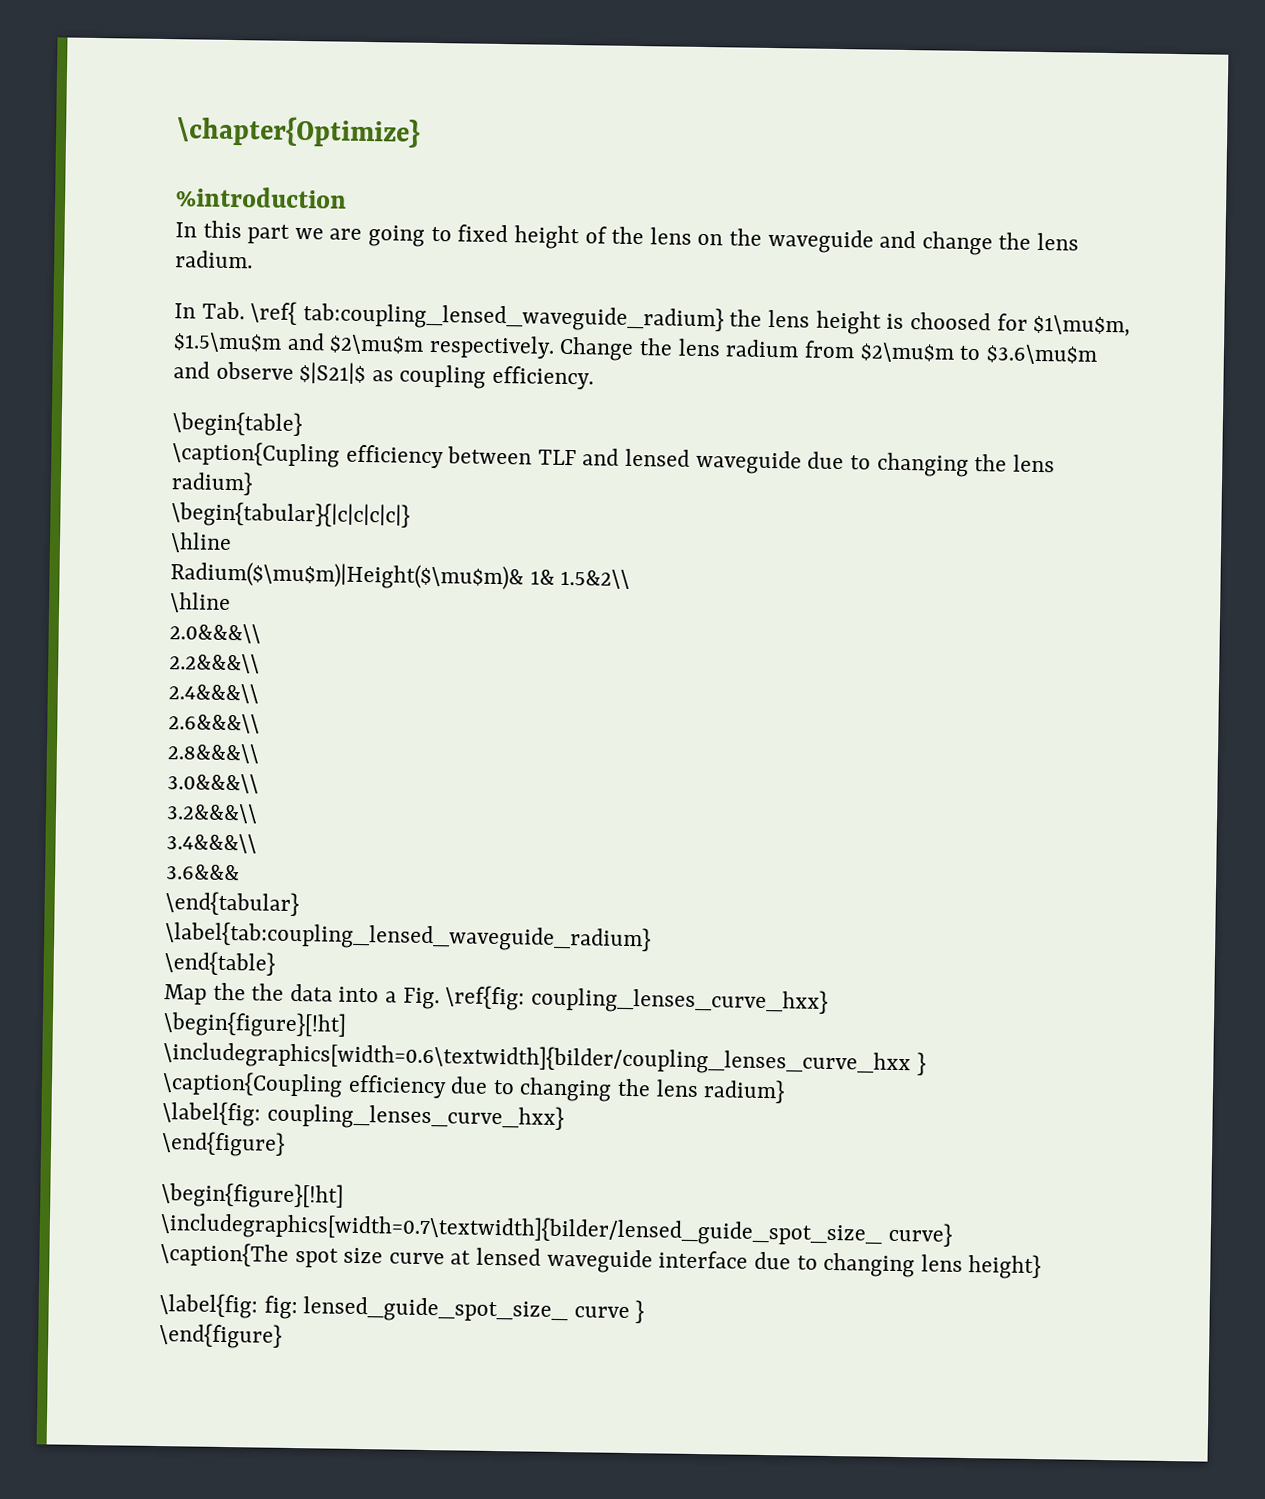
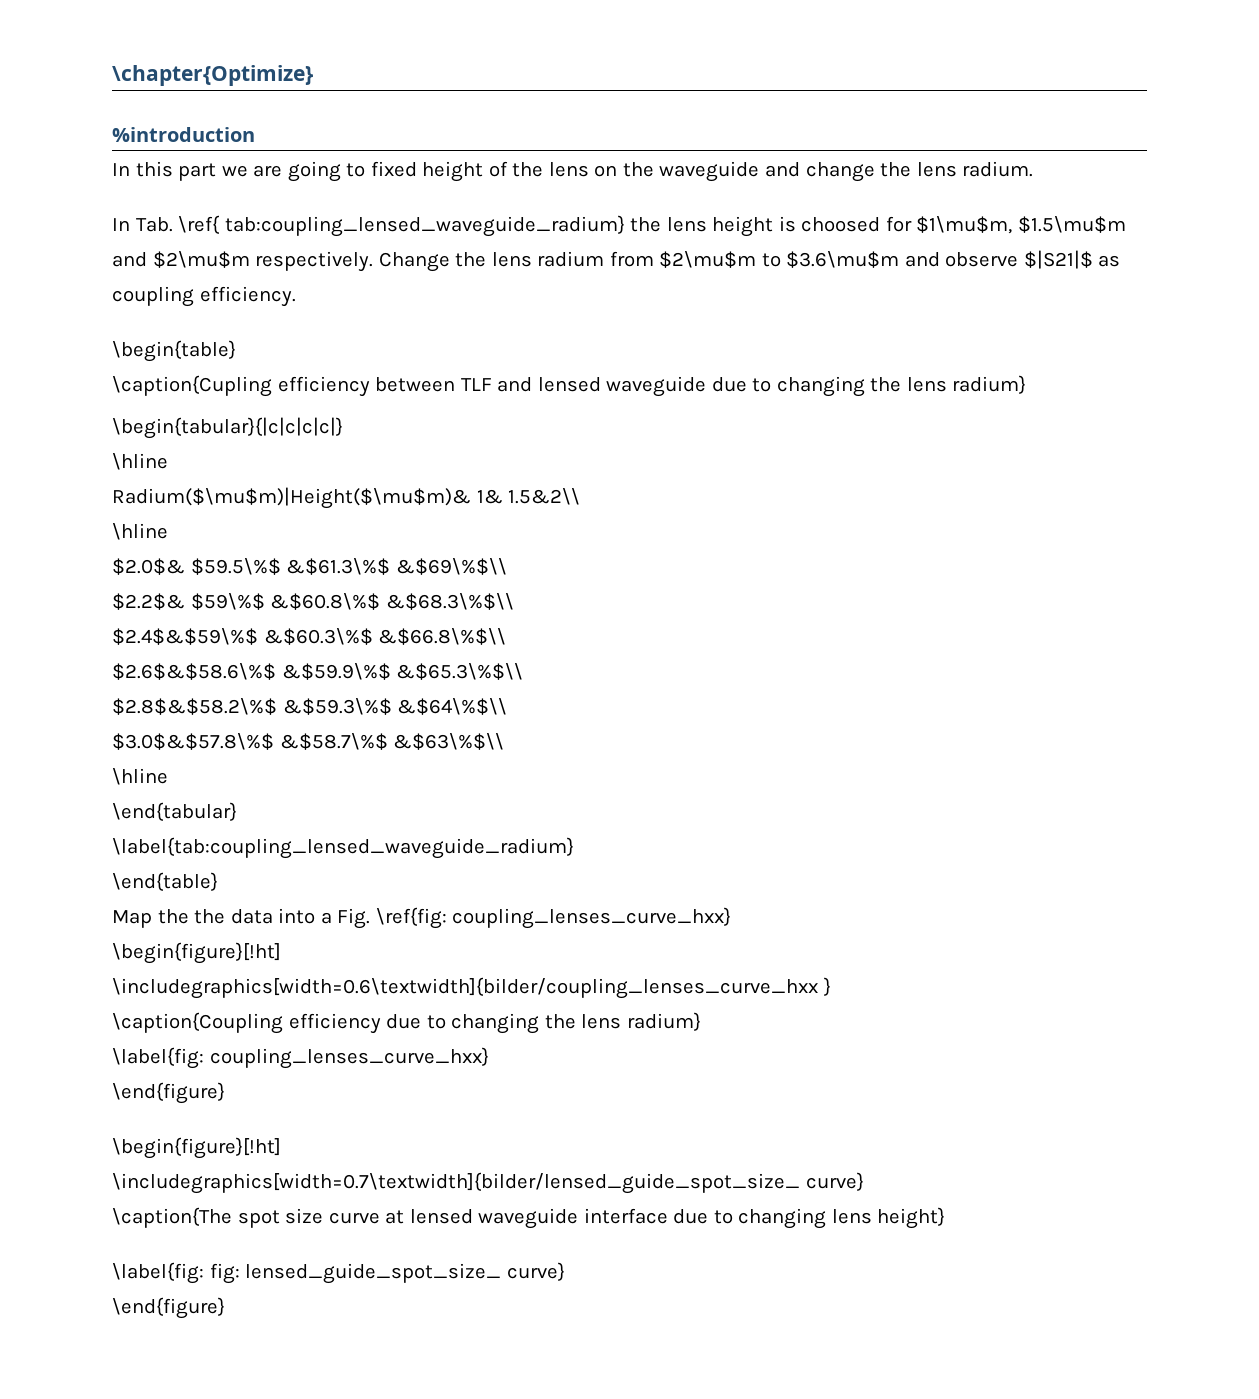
- 2.0&&&\\
- 2.2&&&\\
- 2.4&&&\\
- 2.6&&&\\
- 2.8&&&\\
- 3.0&&&\\
- 3.2&&&\\
- 3.4&&&\\
- 3.6&&&
+ $2.0$& $59.5\%$ &$61.3\%$ &$69\%$\\
+ $2.2$& $59\%$ &$60.8\%$ &$68.3\%$\\
+ $2.4$&$59\%$ &$60.3\%$ &$66.8\%$\\
+ $2.6$&$58.6\%$ &$59.9\%$ &$65.3\%$\\
+ $2.8$&$58.2\%$ &$59.3\%$ &$64\%$\\
+ $3.0$&$57.8\%$ &$58.7\%$ &$63\%$\\
+ \hline
- \label{fig: fig: lensed_guide_spot_size_ curve }
+ \label{fig: fig: lensed_guide_spot_size_ curve}

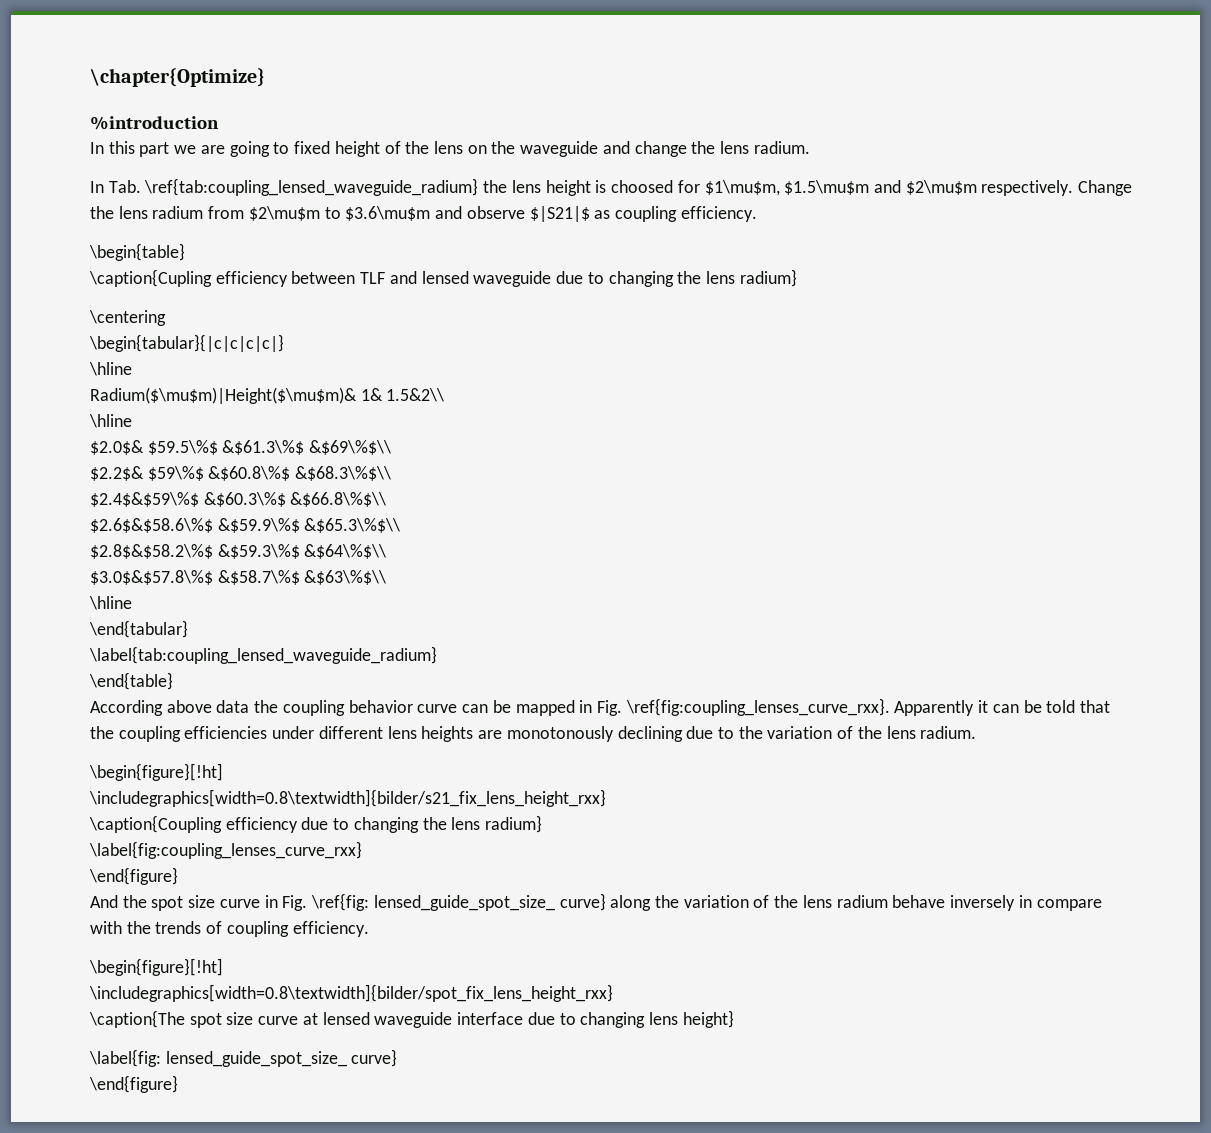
- In Tab. \ref{ tab:coupling_lensed_waveguide_radium} the lens height is choosed for $1\mu$m, $1.5\mu$m and $2\mu$m respectively.
+ In Tab. \ref{tab:coupling_lensed_waveguide_radium} the lens height is choosed for $1\mu$m, $1.5\mu$m and $2\mu$m respectively.
+ \centering
- Map the the data into a Fig. \ref{fig: coupling_lenses_curve_hxx}
+ According above data the coupling behavior curve can be mapped in Fig. \ref{fig:coupling_lenses_curve_rxx}. Apparently it can be told that the coupling efficiencies under different lens heights are monotonously declining due to the variation of the lens radium.
  \begin{figure}[!ht]
- \includegraphics[width=0.6\textwidth]{bilder/coupling_lenses_curve_hxx }
+ \includegraphics[width=0.8\textwidth]{bilder/s21_fix_lens_height_rxx}
- \label{fig: coupling_lenses_curve_hxx}
+ \label{fig:coupling_lenses_curve_rxx}
  \end{figure}
+ And the spot size curve in Fig. \ref{fig: lensed_guide_spot_size_ curve} along the variation of the lens radium behave inversely in compare with the trends of coupling efficiency.
  \begin{figure}[!ht]
- \includegraphics[width=0.7\textwidth]{bilder/lensed_guide_spot_size_ curve}
+ \includegraphics[width=0.8\textwidth]{bilder/spot_fix_lens_height_rxx}
- \label{fig: fig: lensed_guide_spot_size_ curve}
+ \label{fig: lensed_guide_spot_size_ curve}

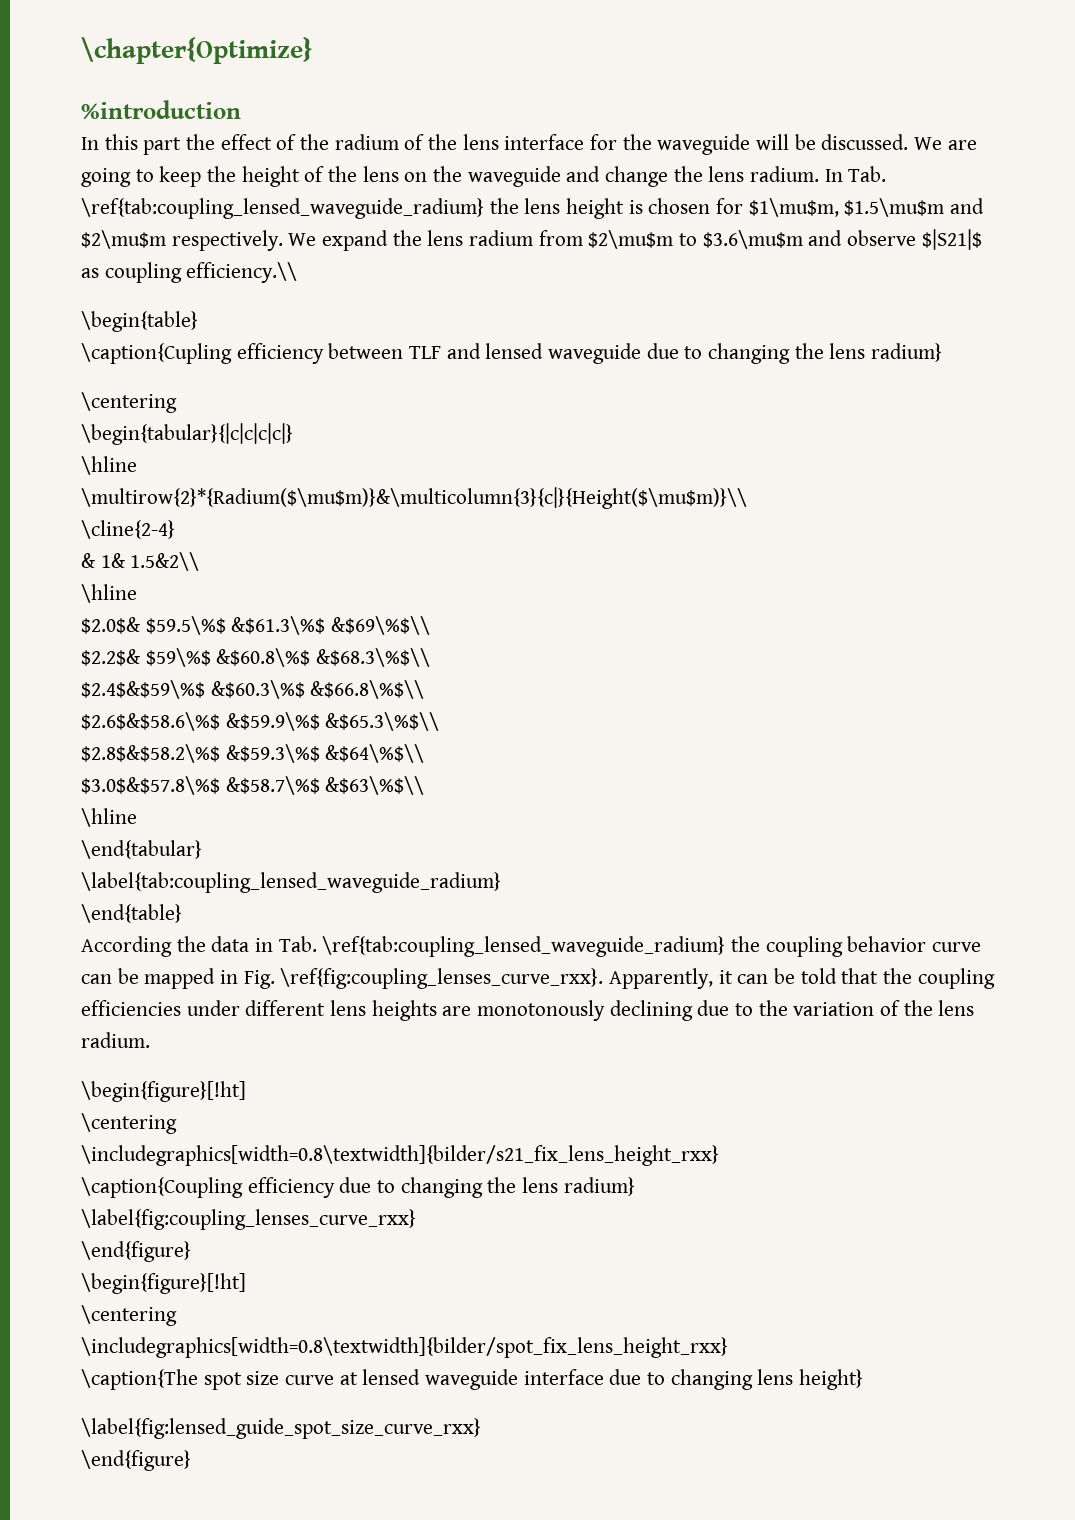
- In this part we are going to fixed height of the lens on the waveguide and change the lens radium.
- In Tab. \ref{tab:coupling_lensed_waveguide_radium} the lens height is choosed for $1\mu$m, $1.5\mu$m and $2\mu$m respectively.
+ In this part the effect of the radium of the lens interface for the waveguide will be discussed. We are going to keep the height of the lens on the waveguide and change the lens radium. In Tab. \ref{tab:coupling_lensed_waveguide_radium} the lens height is chosen for $1\mu$m, $1.5\mu$m and $2\mu$m respectively.
- Change the lens radium from $2\mu$m to $3.6\mu$m and observe $|S21|$ as coupling efficiency.
+ We expand the lens radium from $2\mu$m to $3.6\mu$m and observe $|S21|$ as coupling efficiency.\\
- Radium($\mu$m)|Height($\mu$m)& 1& 1.5&2\\
+ \multirow{2}*{Radium($\mu$m)}&\multicolumn{3}{c|}{Height($\mu$m)}\\
+ \cline{2-4}
+ & 1& 1.5&2\\
- According above data the coupling behavior curve can be mapped in Fig. \ref{fig:coupling_lenses_curve_rxx}.
+ According the data in Tab. \ref{tab:coupling_lensed_waveguide_radium} the coupling behavior curve can be mapped in Fig. \ref{fig:coupling_lenses_curve_rxx}.
- Apparently it can be told that the coupling efficiencies under different lens heights are monotonously declining due to the variation of the lens radium.
+ Apparently, it can be told that the coupling efficiencies under different lens heights are monotonously declining due to the variation of the lens radium.
  \begin{figure}[!ht]
+ \centering
  \label{fig:coupling_lenses_curve_rxx}
  \end{figure}
- And the spot size curve in Fig. \ref{fig: lensed_guide_spot_size_ curve} along the variation of the lens radium behave inversely in compare with the trends of coupling efficiency.
  \begin{figure}[!ht]
+ \centering
- \label{fig: lensed_guide_spot_size_ curve}
+ \label{fig:lensed_guide_spot_size_curve_rxx}

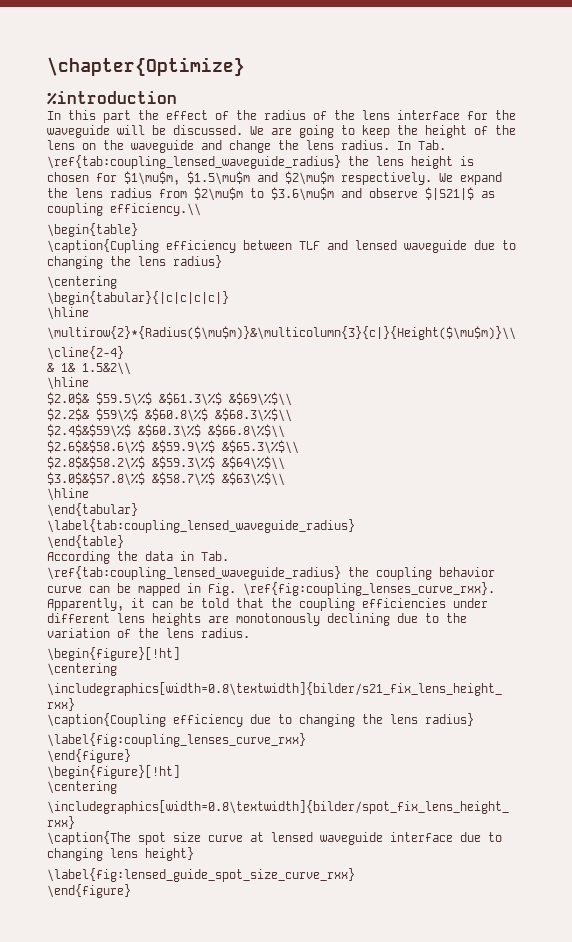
- In this part the effect of the radium of the lens interface for the waveguide will be discussed.
+ In this part the effect of the radius of the lens interface for the waveguide will be discussed.
- We are going to keep the height of the lens on the waveguide and change the lens radium.
+ We are going to keep the height of the lens on the waveguide and change the lens radius.
- In Tab. \ref{tab:coupling_lensed_waveguide_radium} the lens height is chosen for $1\mu$m, $1.5\mu$m and $2\mu$m respectively.
+ In Tab. \ref{tab:coupling_lensed_waveguide_radius} the lens height is chosen for $1\mu$m, $1.5\mu$m and $2\mu$m respectively.
- We expand the lens radium from $2\mu$m to $3.6\mu$m and observe $|S21|$ as coupling efficiency.\\
+ We expand the lens radius from $2\mu$m to $3.6\mu$m and observe $|S21|$ as coupling efficiency.\\
- \caption{Cupling efficiency between TLF and lensed waveguide due to changing the lens radium}
+ \caption{Cupling efficiency between TLF and lensed waveguide due to changing the lens radius}
- \multirow{2}*{Radium($\mu$m)}&\multicolumn{3}{c|}{Height($\mu$m)}\\
+ \multirow{2}*{Radius($\mu$m)}&\multicolumn{3}{c|}{Height($\mu$m)}\\
- \label{tab:coupling_lensed_waveguide_radium}
+ \label{tab:coupling_lensed_waveguide_radius}
- According the data in Tab. \ref{tab:coupling_lensed_waveguide_radium} the coupling behavior curve can be mapped in Fig. \ref{fig:coupling_lenses_curve_rxx}.
+ According the data in Tab. \ref{tab:coupling_lensed_waveguide_radius} the coupling behavior curve can be mapped in Fig. \ref{fig:coupling_lenses_curve_rxx}.
- Apparently, it can be told that the coupling efficiencies under different lens heights are monotonously declining due to the variation of the lens radium.
+ Apparently, it can be told that the coupling efficiencies under different lens heights are monotonously declining due to the variation of the lens radius.
- \caption{Coupling efficiency due to changing the lens radium}
+ \caption{Coupling efficiency due to changing the lens radius}

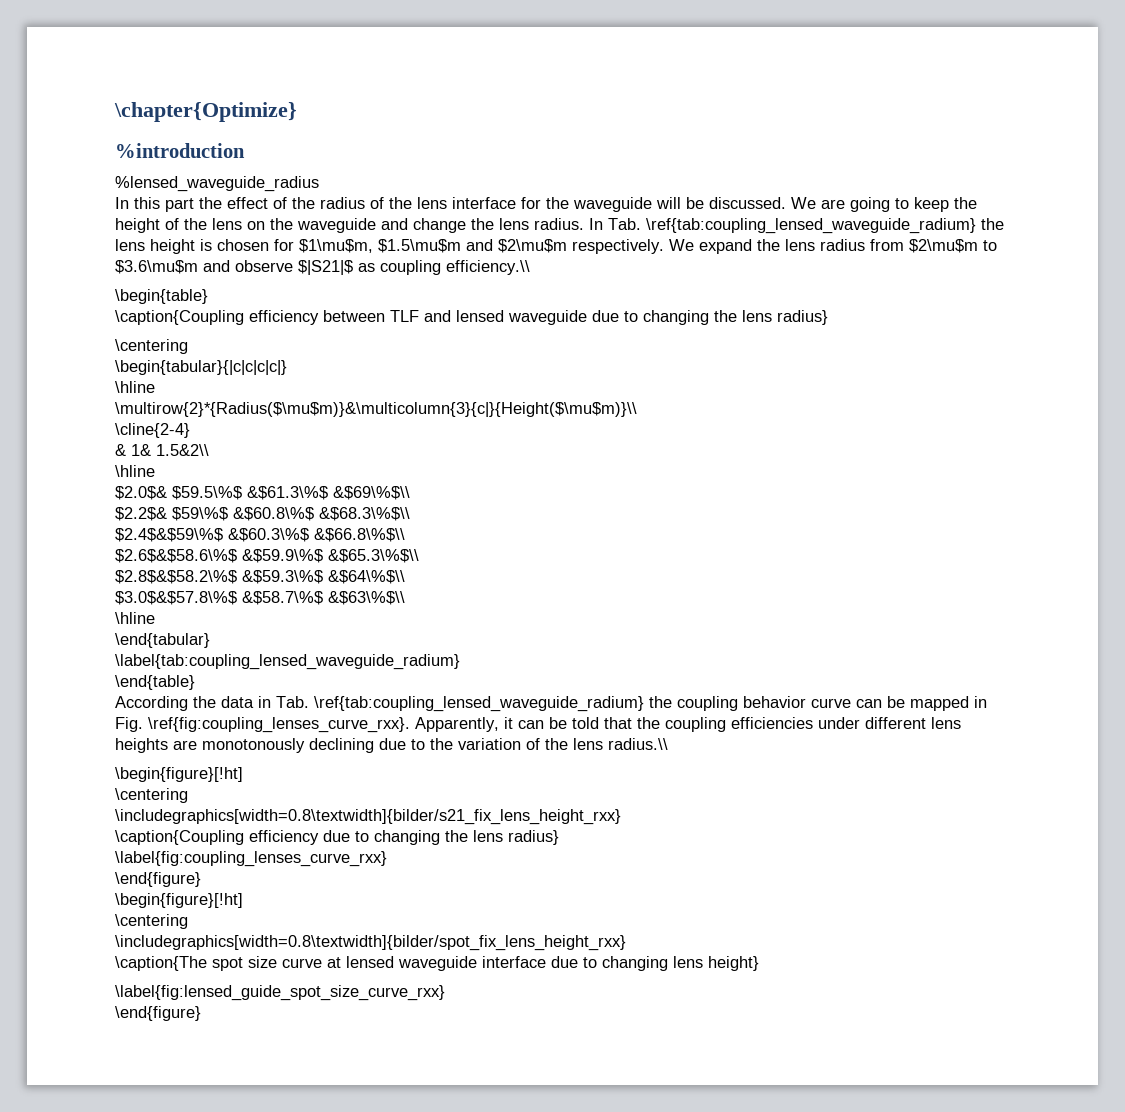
+ %lensed_waveguide_radius
- In Tab. \ref{tab:coupling_lensed_waveguide_radius} the lens height is chosen for $1\mu$m, $1.5\mu$m and $2\mu$m respectively.
+ In Tab. \ref{tab:coupling_lensed_waveguide_radium} the lens height is chosen for $1\mu$m, $1.5\mu$m and $2\mu$m respectively.
- \caption{Cupling efficiency between TLF and lensed waveguide due to changing the lens radius}
+ \caption{Coupling efficiency between TLF and lensed waveguide due to changing the lens radius}
- \label{tab:coupling_lensed_waveguide_radius}
+ \label{tab:coupling_lensed_waveguide_radium}
- According the data in Tab. \ref{tab:coupling_lensed_waveguide_radius} the coupling behavior curve can be mapped in Fig. \ref{fig:coupling_lenses_curve_rxx}.
+ According the data in Tab. \ref{tab:coupling_lensed_waveguide_radium} the coupling behavior curve can be mapped in Fig. \ref{fig:coupling_lenses_curve_rxx}.
- Apparently, it can be told that the coupling efficiencies under different lens heights are monotonously declining due to the variation of the lens radius.
+ Apparently, it can be told that the coupling efficiencies under different lens heights are monotonously declining due to the variation of the lens radius.\\

